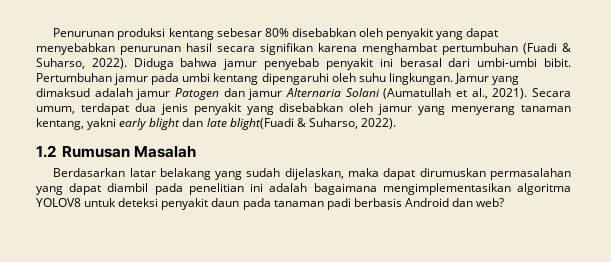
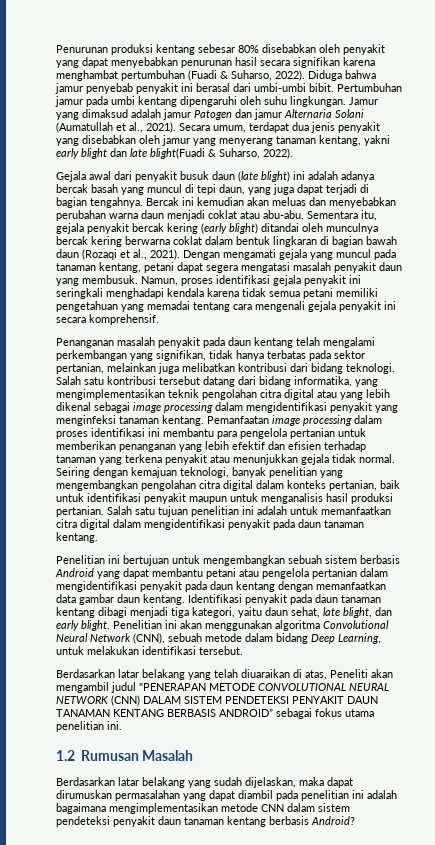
+ Gejala awal dari penyakit busuk daun (late blight) ini adalah adanya bercak basah yang muncul di tepi daun, yang juga dapat terjadi di bagian tengahnya. Bercak ini kemudian akan meluas dan menyebabkan perubahan warna daun menjadi coklat atau abu-abu. Sementara itu, gejala penyakit bercak kering (early blight) ditandai oleh munculnya bercak kering berwarna coklat dalam bentuk lingkaran di bagian bawah daun (Rozaqi et al., 2021). Dengan mengamati gejala yang muncul pada tanaman kentang, petani dapat segera mengatasi masalah penyakit daun yang membusuk. Namun, proses identifikasi gejala penyakit ini seringkali menghadapi kendala karena tidak semua petani memiliki pengetahuan yang memadai tentang cara mengenali gejala penyakit ini secara komprehensif.
+ Penanganan masalah penyakit pada daun kentang telah mengalami perkembangan yang signifikan, tidak hanya terbatas pada sektor pertanian, melainkan juga melibatkan kontribusi dari bidang teknologi. Salah satu kontribusi tersebut datang dari bidang informatika, yang mengimplementasikan teknik pengolahan citra digital atau yang lebih dikenal sebagai image processing dalam mengidentifikasi penyakit yang menginfeksi tanaman kentang. Pemanfaatan image processing dalam proses identifikasi ini membantu para pengelola pertanian untuk memberikan penanganan yang lebih efektif dan efisien terhadap tanaman yang terkena penyakit atau menunjukkan gejala tidak normal. Seiring dengan kemajuan teknologi, banyak penelitian yang mengembangkan pengolahan citra digital dalam konteks pertanian, baik untuk identifikasi penyakit maupun untuk menganalisis hasil produksi pertanian. Salah satu tujuan penelitian ini adalah untuk memanfaatkan citra digital dalam mengidentifikasi penyakit pada daun tanaman kentang.
+ Penelitian ini bertujuan untuk mengembangkan sebuah sistem berbasis Android yang dapat membantu petani atau pengelola pertanian dalam mengidentifikasi penyakit pada daun kentang dengan memanfaatkan data gambar daun kentang. Identifikasi penyakit pada daun tanaman kentang dibagi menjadi tiga kategori, yaitu daun sehat, late blight, dan early blight. Penelitian ini akan menggunakan algoritma Convolutional Neural Network (CNN), sebuah metode dalam bidang Deep Learning, untuk melakukan identifikasi tersebut.
+ Berdasarkan latar belakang yang telah diuaraikan di atas, Peneliti akan mengambil judul "PENERAPAN METODE CONVOLUTIONAL NEURAL NETWORK (CNN) DALAM SISTEM PENDETEKSI PENYAKIT DAUN TANAMAN KENTANG BERBASIS ANDROID” sebagai fokus utama penelitian ini.
- Berdasarkan latar belakang yang sudah dijelaskan, maka dapat dirumuskan permasalahan yang dapat diambil pada penelitian ini adalah bagaimana mengimplementasikan algoritma YOLOV8 untuk deteksi penyakit daun pada tanaman padi berbasis Android dan web?
+ Berdasarkan latar belakang yang sudah dijelaskan, maka dapat dirumuskan permasalahan yang dapat diambil pada penelitian ini adalah bagaimana mengimplementasikan metode CNN dalam sistem pendeteksi penyakit daun tanaman kentang berbasis Android?

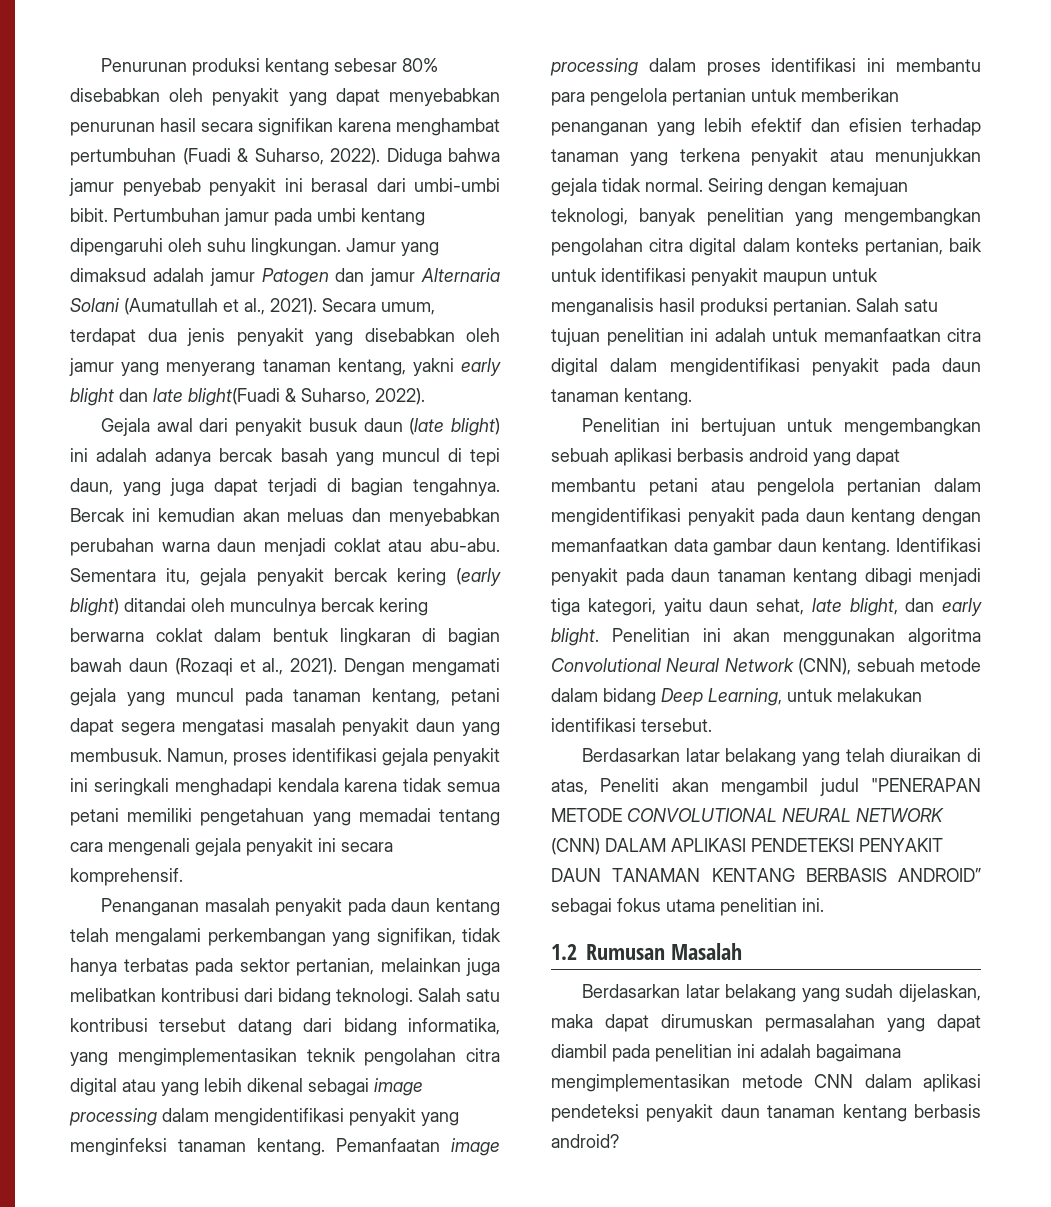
- Penelitian ini bertujuan untuk mengembangkan sebuah sistem berbasis Android yang dapat membantu petani atau pengelola pertanian dalam mengidentifikasi penyakit pada daun kentang dengan memanfaatkan data gambar daun kentang.
+ Penelitian ini bertujuan untuk mengembangkan sebuah aplikasi berbasis android yang dapat membantu petani atau pengelola pertanian dalam mengidentifikasi penyakit pada daun kentang dengan memanfaatkan data gambar daun kentang.
- Berdasarkan latar belakang yang telah diuaraikan di atas, Peneliti akan mengambil judul "PENERAPAN METODE CONVOLUTIONAL NEURAL NETWORK (CNN) DALAM SISTEM PENDETEKSI PENYAKIT DAUN TANAMAN KENTANG BERBASIS ANDROID” sebagai fokus utama penelitian ini.
+ Berdasarkan latar belakang yang telah diuraikan di atas, Peneliti akan mengambil judul "PENERAPAN METODE CONVOLUTIONAL NEURAL NETWORK (CNN) DALAM APLIKASI PENDETEKSI PENYAKIT DAUN TANAMAN KENTANG BERBASIS ANDROID” sebagai fokus utama penelitian ini.
- Berdasarkan latar belakang yang sudah dijelaskan, maka dapat dirumuskan permasalahan yang dapat diambil pada penelitian ini adalah bagaimana mengimplementasikan metode CNN dalam sistem pendeteksi penyakit daun tanaman kentang berbasis Android?
+ Berdasarkan latar belakang yang sudah dijelaskan, maka dapat dirumuskan permasalahan yang dapat diambil pada penelitian ini adalah bagaimana mengimplementasikan metode CNN dalam aplikasi pendeteksi penyakit daun tanaman kentang berbasis android?

